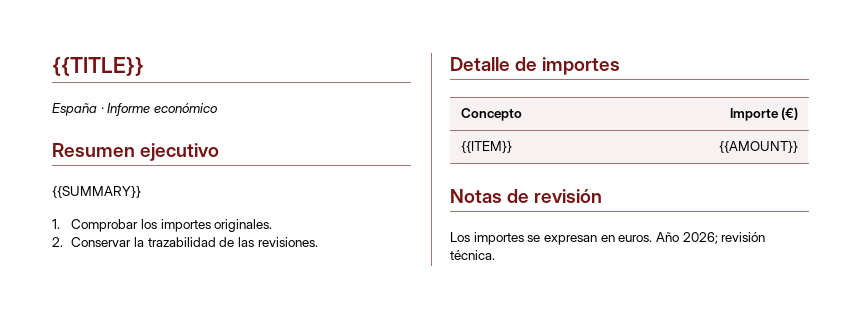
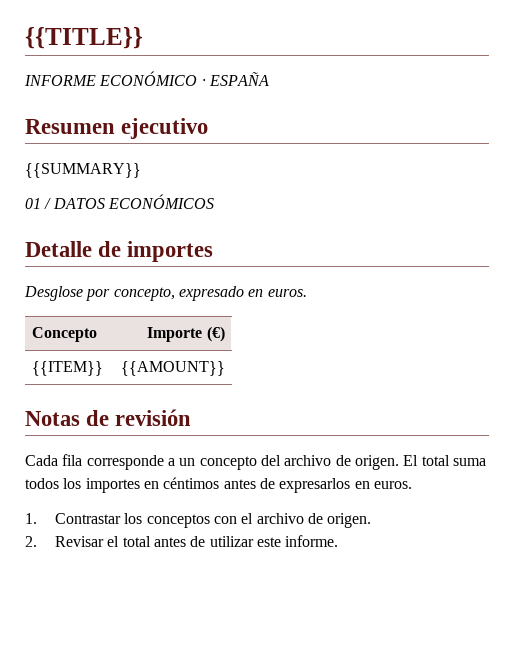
- España · Informe económico
+ INFORME ECONÓMICO · ESPAÑA
- 1. Comprobar los importes originales.
- 2. Conservar la trazabilidad de las revisiones.
+ 01 / DATOS ECONÓMICOS
  Detalle de importes
+ Desglose por concepto, expresado en euros.
- Los importes se expresan en euros. Año 2026; revisión técnica.
+ Cada fila corresponde a un concepto del archivo de origen. El total suma todos los importes en céntimos antes de expresarlos en euros.
+ 1. Contrastar los conceptos con el archivo de origen.
+ 2. Revisar el total antes de utilizar este informe.

